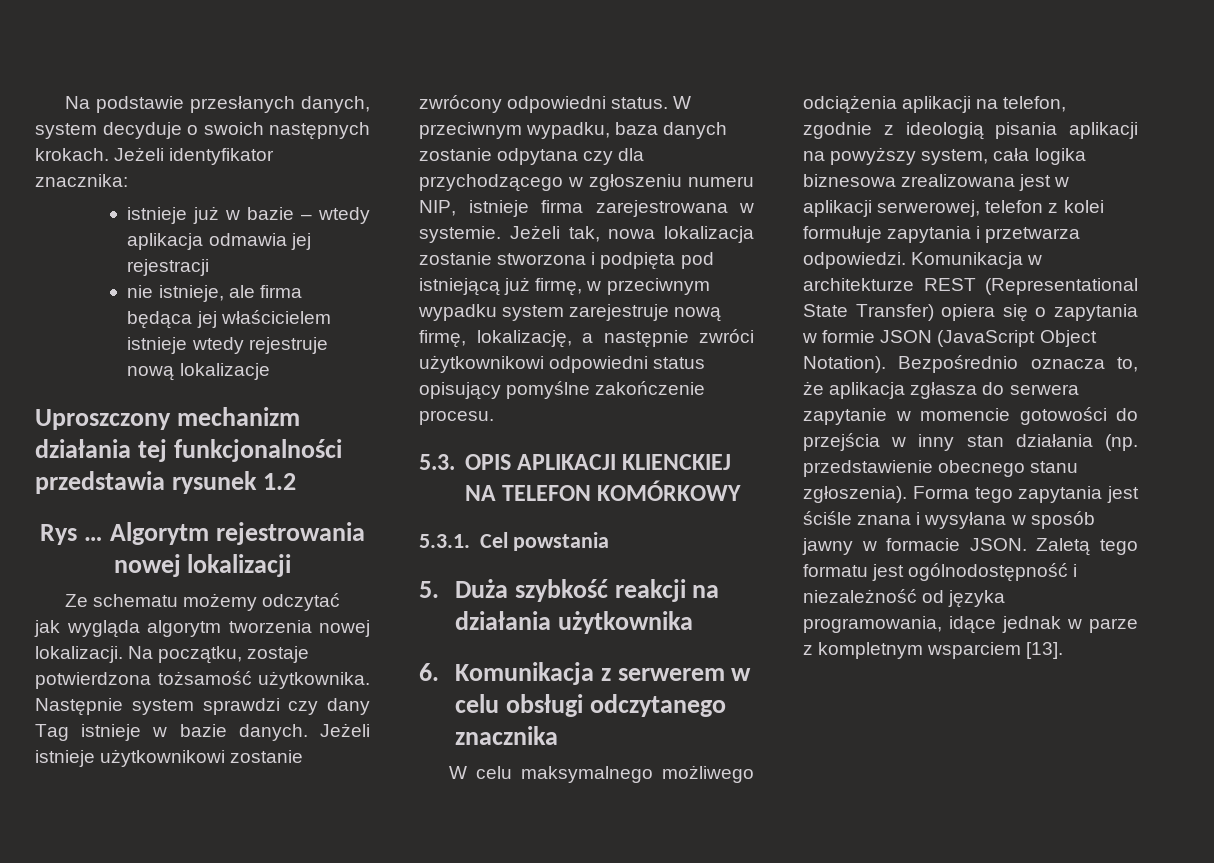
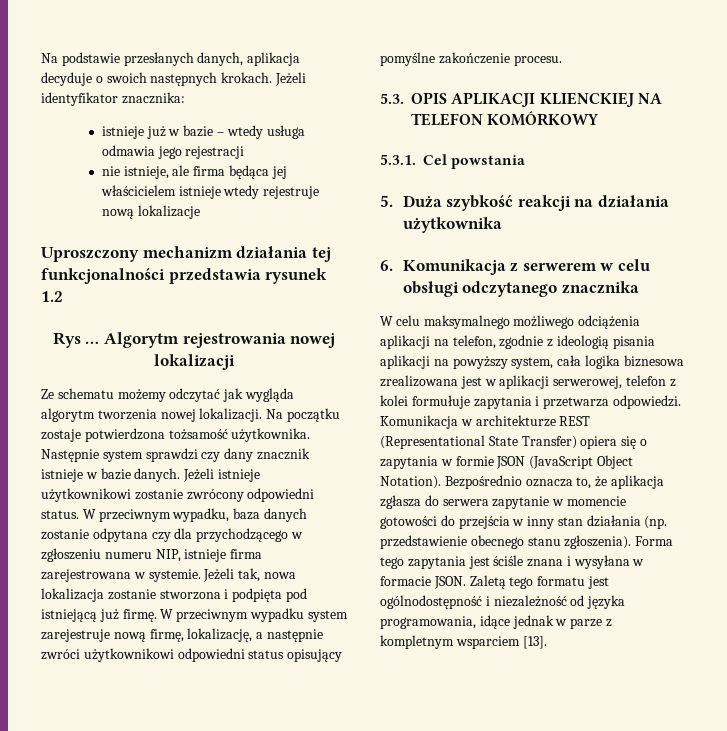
- Na podstawie przesłanych danych, system decyduje o swoich następnych krokach.
+ Na podstawie przesłanych danych, aplikacja decyduje o swoich następnych krokach.
- istnieje już w bazie – wtedy aplikacja odmawia jej rejestracji
+ istnieje już w bazie – wtedy usługa odmawia jego rejestracji
- Na początku, zostaje potwierdzona tożsamość użytkownika.
+ Na początku zostaje potwierdzona tożsamość użytkownika.
- Następnie system sprawdzi czy dany Tag istnieje w bazie danych.
+ Następnie system sprawdzi czy dany znacznik istnieje w bazie danych.
- Jeżeli tak, nowa lokalizacja zostanie stworzona i podpięta pod istniejącą już firmę, w przeciwnym wypadku system zarejestruje nową firmę, lokalizację, a następnie zwróci użytkownikowi odpowiedni status opisujący pomyślne zakończenie procesu.
+ Jeżeli tak, nowa lokalizacja zostanie stworzona i podpięta pod istniejącą już firmę. W przeciwnym wypadku system zarejestruje nową firmę, lokalizację, a następnie zwróci użytkownikowi odpowiedni status opisujący pomyślne zakończenie procesu.
- Forma tego zapytania jest ściśle znana i wysyłana w sposób jawny w formacie JSON.
+ Forma tego zapytania jest ściśle znana i wysyłana w formacie JSON.

